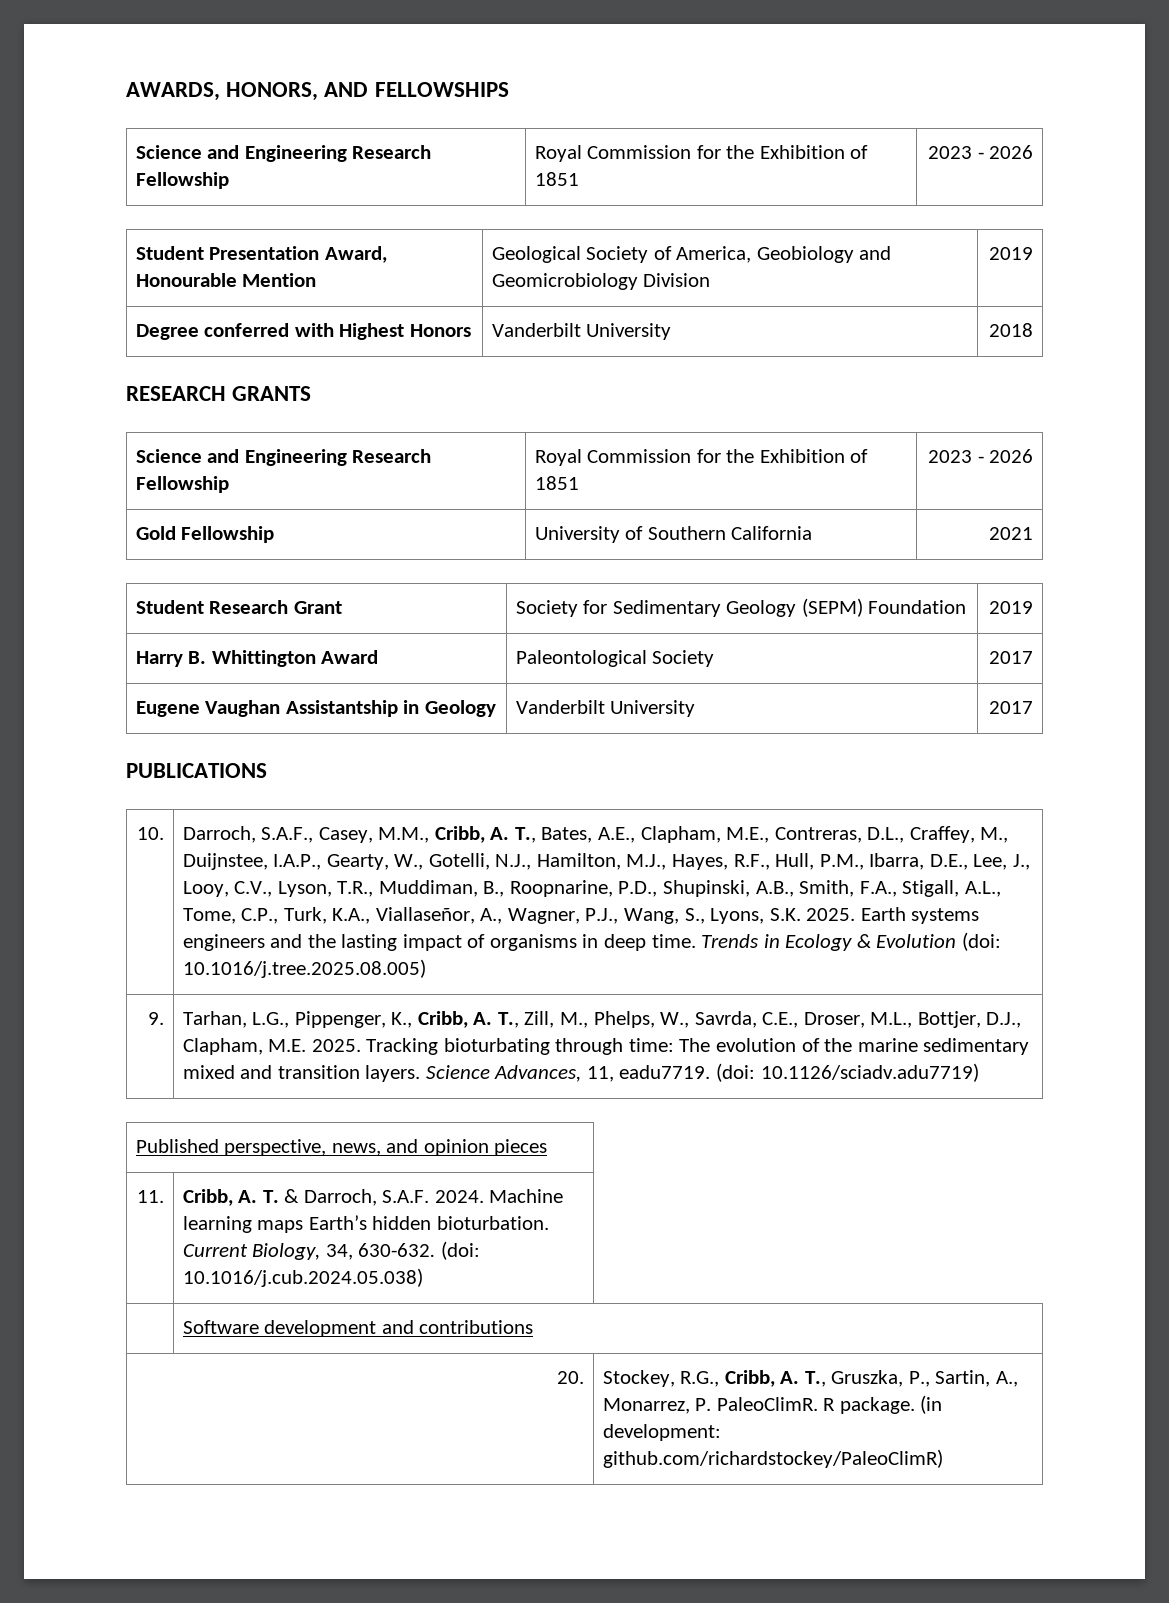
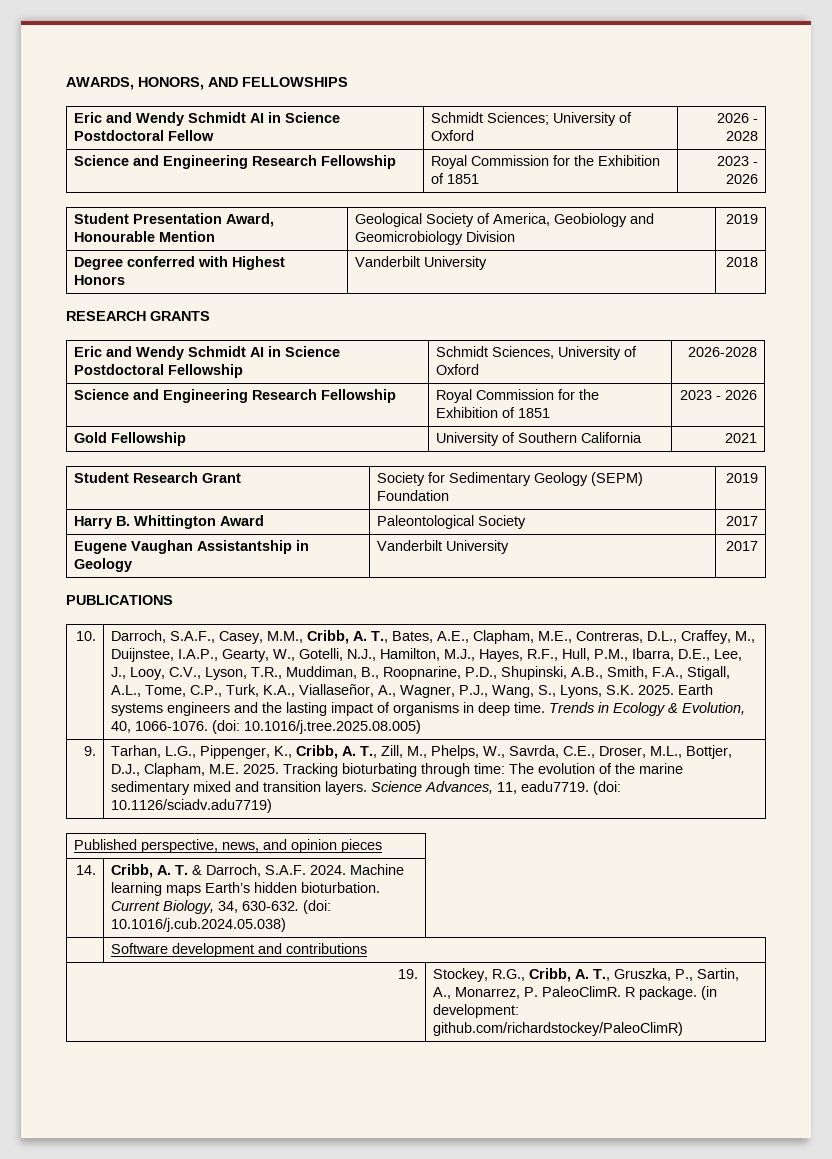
+ Eric and Wendy Schmidt AI in Science Postdoctoral Fellow | Schmidt Sciences; University of Oxford | 2026 - 2028
+ Eric and Wendy Schmidt AI in Science Postdoctoral Fellowship | Schmidt Sciences, University of Oxford | 2026-2028
- Trends in Ecology & Evolution (doi: 10.1016/j.tree.2025.08.005)
+ Trends in Ecology & Evolution, 40, 1066-1076. (doi: 10.1016/j.tree.2025.08.005)
- 11. | Cribb, A. T. & Darroch, S.A.F. 2024. Machine learning maps Earth’s hidden bioturbation. Current Biology, 34, 630-632. (doi: 10.1016/j.cub.2024.05.038)
+ 14. | Cribb, A. T. & Darroch, S.A.F. 2024. Machine learning maps Earth’s hidden bioturbation. Current Biology, 34, 630-632. (doi: 10.1016/j.cub.2024.05.038)
- 20. | Stockey, R.G., Cribb, A. T., Gruszka, P., Sartin, A., Monarrez, P. PaleoClimR. R package. (in development: github.com/richardstockey/PaleoClimR)
+ 19. | Stockey, R.G., Cribb, A. T., Gruszka, P., Sartin, A., Monarrez, P. PaleoClimR. R package. (in development: github.com/richardstockey/PaleoClimR)

